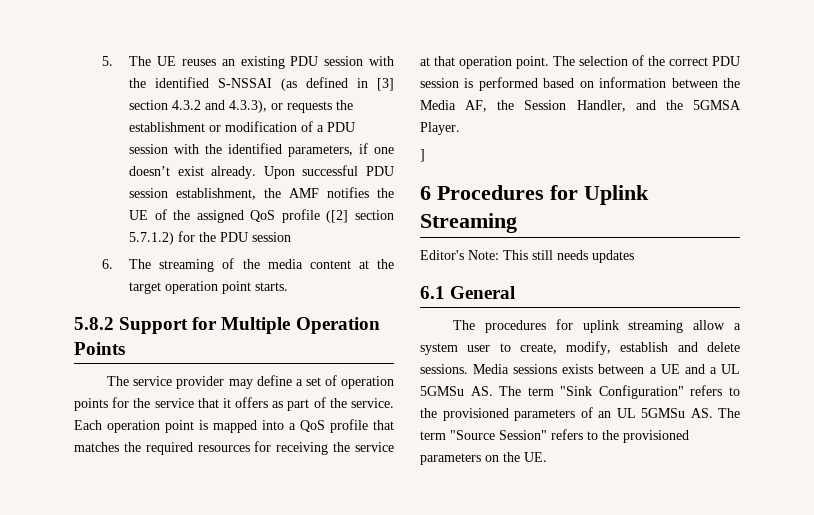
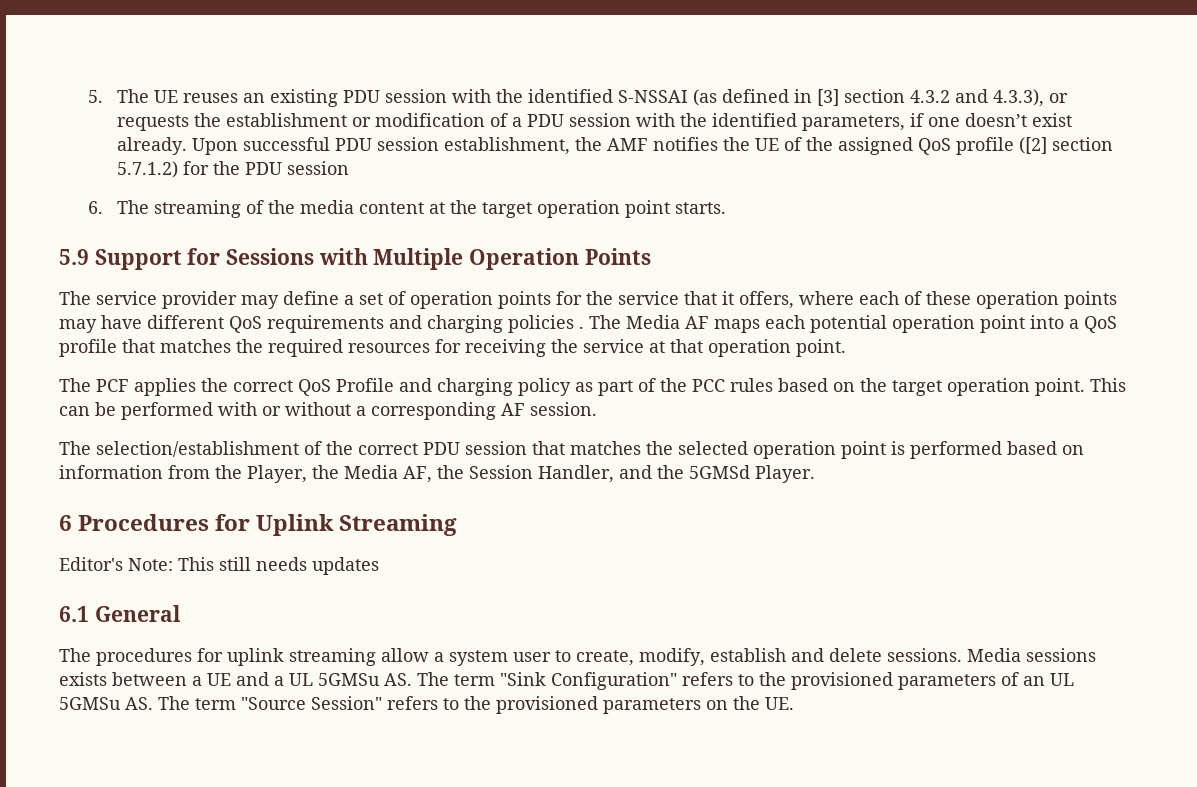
- 5.8.2 Support for Multiple Operation Points
+ 5.9 Support for Sessions with Multiple Operation Points
- The service provider may define a set of operation points for the service that it offers as part of the service. Each operation point is mapped into a QoS profile that matches the required resources for receiving the service at that operation point. The selection of the correct PDU session is performed based on information between the Media AF, the Session Handler, and the 5GMSA Player.
+ The service provider may define a set of operation points for the service that it offers, where each of these operation points may have different QoS requirements and charging policies . The Media AF maps each potential operation point into a QoS profile that matches the required resources for receiving the service at that operation point.
+ The PCF applies the correct QoS Profile and charging policy as part of the PCC rules based on the target operation point. This can be performed with or without a corresponding AF session.
+ The selection/establishment of the correct PDU session that matches the selected operation point is performed based on information from the Player, the Media AF, the Session Handler, and the 5GMSd Player.
- ]

